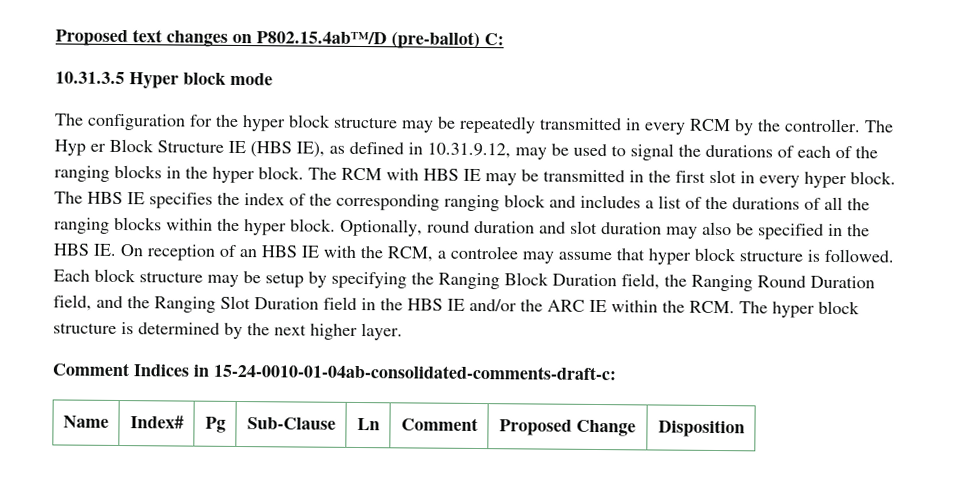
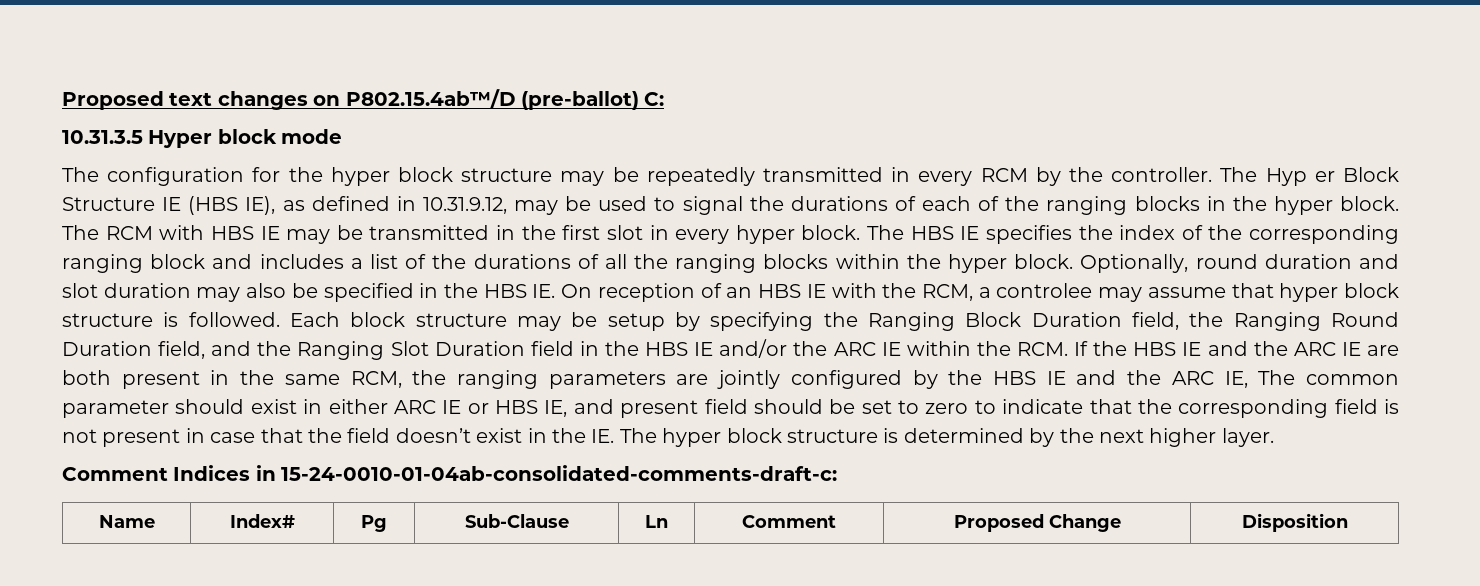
- Each block structure may be setup by specifying the Ranging Block Duration field, the Ranging Round Duration field, and the Ranging Slot Duration field in the HBS IE and/or the ARC IE within the RCM. The hyper block structure is determined by the next higher layer.
+ Each block structure may be setup by specifying the Ranging Block Duration field, the Ranging Round Duration field, and the Ranging Slot Duration field in the HBS IE and/or the ARC IE within the RCM. If the HBS IE and the ARC IE are both present in the same RCM, the ranging parameters are jointly configured by the HBS IE and the ARC IE, The common parameter should exist in either ARC IE or HBS IE, and present field should be set to zero to indicate that the corresponding field is not present in case that the field doesn’t exist in the IE. The hyper block structure is determined by the next higher layer.

